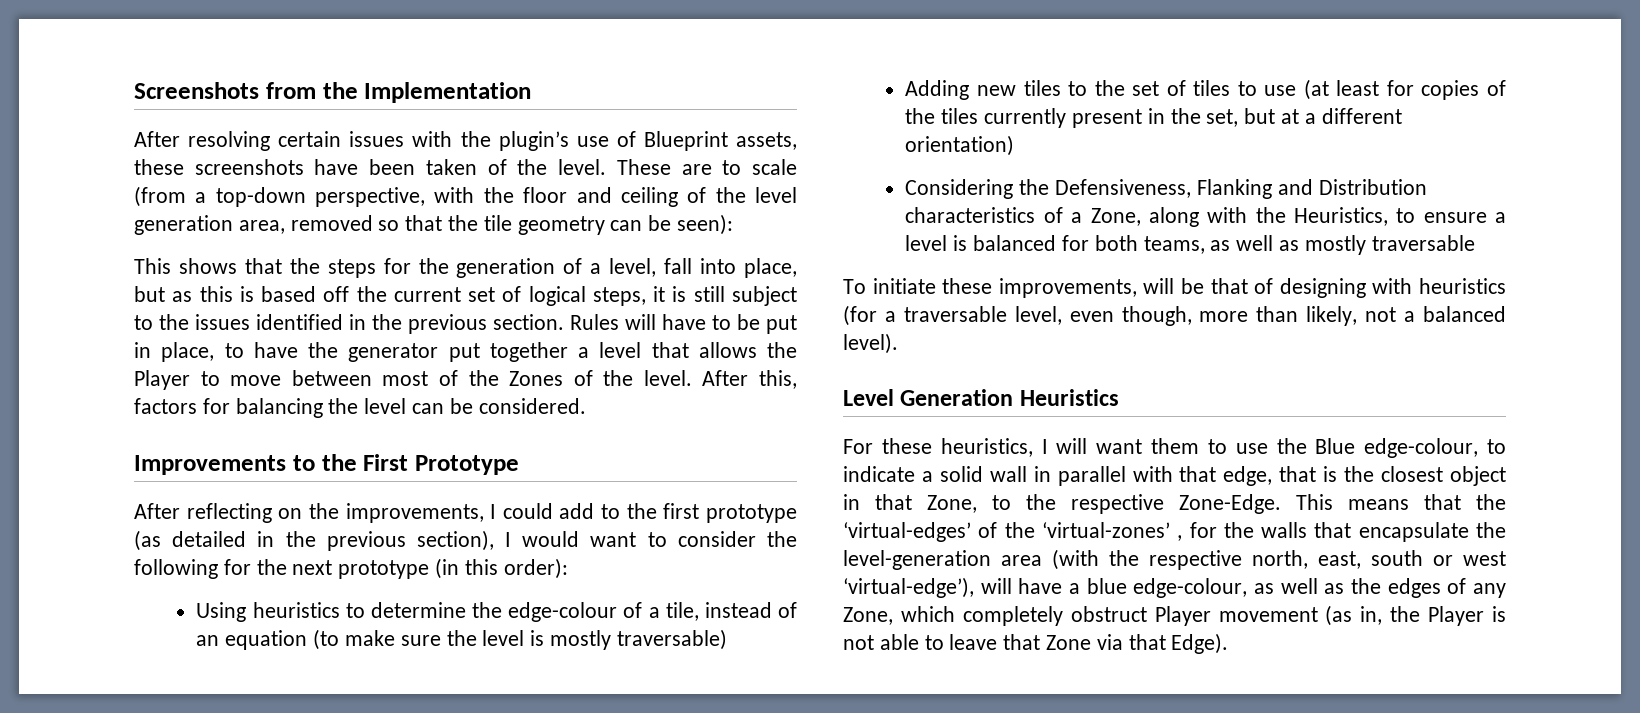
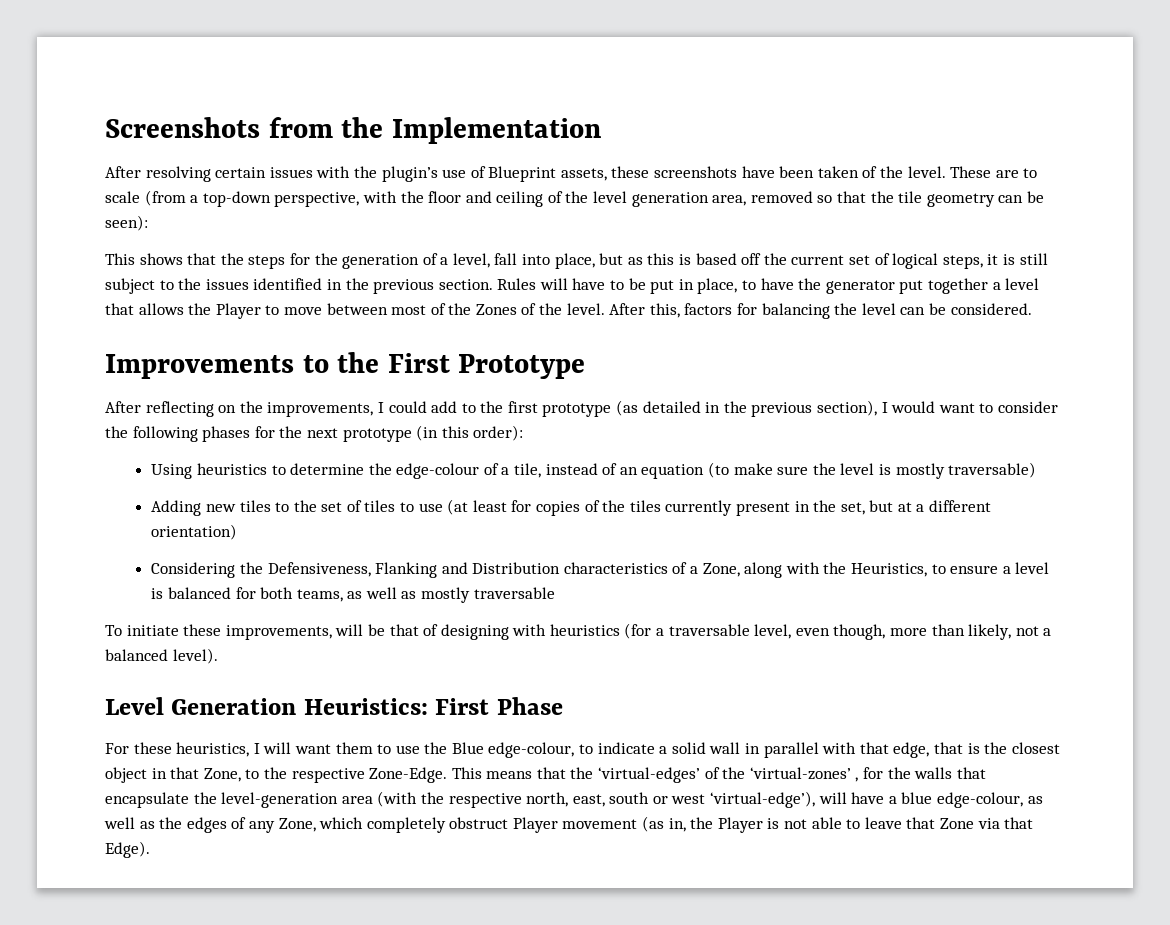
- After reflecting on the improvements, I could add to the first prototype (as detailed in the previous section), I would want to consider the following for the next prototype (in this order):
+ After reflecting on the improvements, I could add to the first prototype (as detailed in the previous section), I would want to consider the following phases for the next prototype (in this order):
- Level Generation Heuristics
+ Level Generation Heuristics: First Phase

